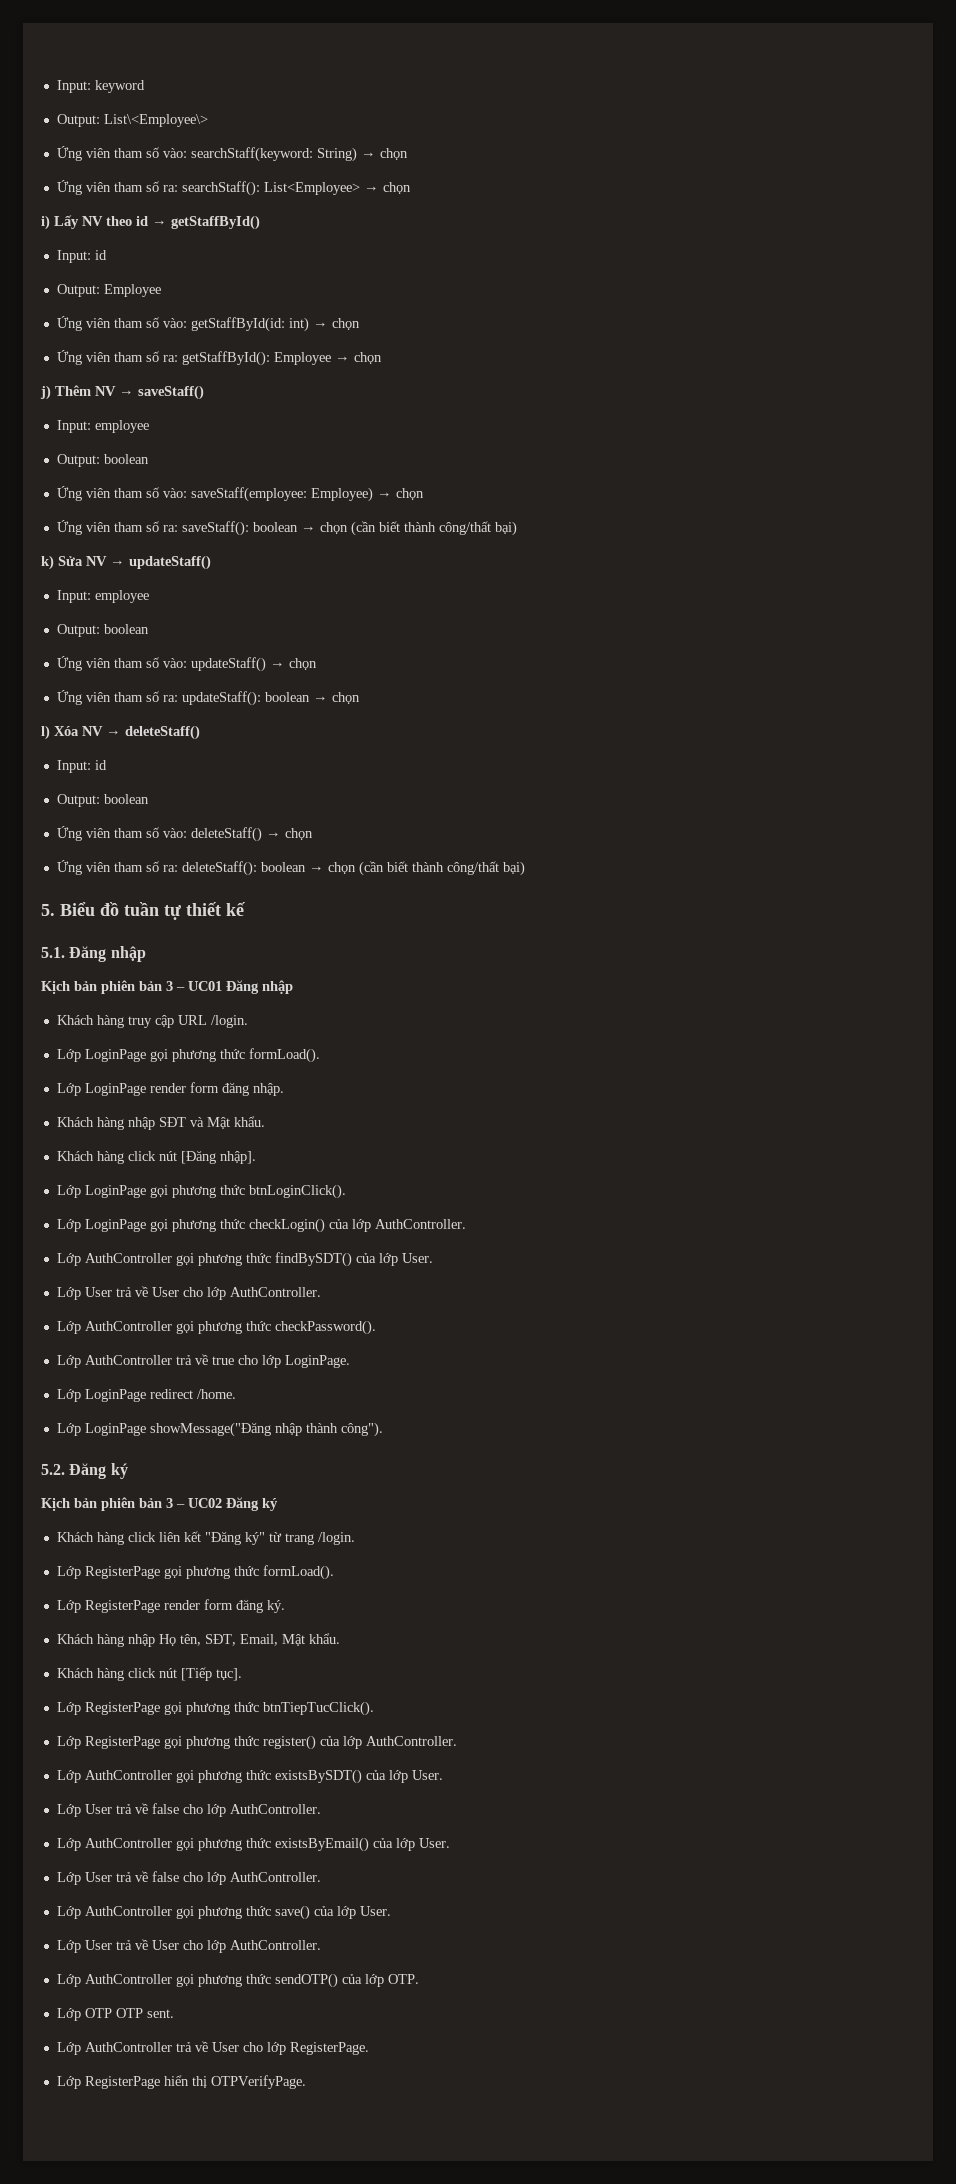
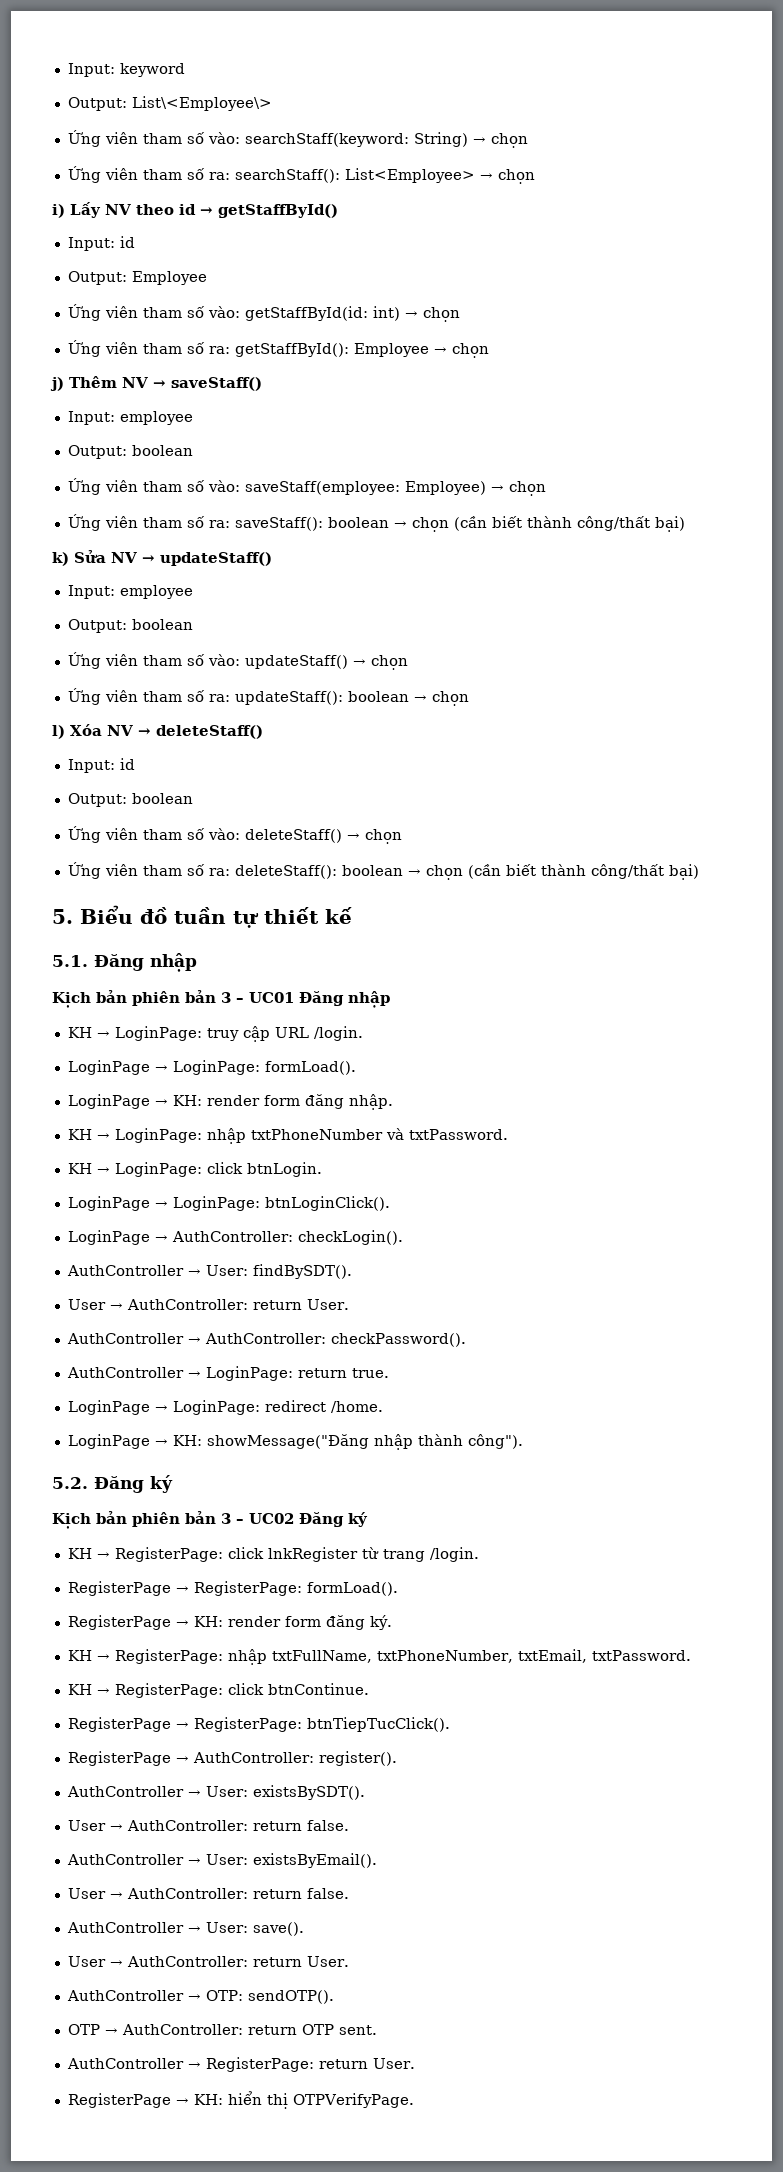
- Khách hàng truy cập URL /login.
+ KH → LoginPage: truy cập URL /login.
- Lớp LoginPage gọi phương thức formLoad().
- Lớp LoginPage render form đăng nhập.
- Khách hàng nhập SĐT và Mật khẩu.
- Khách hàng click nút [Đăng nhập].
- Lớp LoginPage gọi phương thức btnLoginClick().
- Lớp LoginPage gọi phương thức checkLogin() của lớp AuthController.
- Lớp AuthController gọi phương thức findBySDT() của lớp User.
- Lớp User trả về User cho lớp AuthController.
- Lớp AuthController gọi phương thức checkPassword().
- Lớp AuthController trả về true cho lớp LoginPage.
- Lớp LoginPage redirect /home.
+ LoginPage → LoginPage: formLoad().
+ LoginPage → KH: render form đăng nhập.
+ KH → LoginPage: nhập txtPhoneNumber và txtPassword.
+ KH → LoginPage: click btnLogin.
+ LoginPage → LoginPage: btnLoginClick().
+ LoginPage → AuthController: checkLogin().
+ AuthController → User: findBySDT().
+ User → AuthController: return User.
+ AuthController → AuthController: checkPassword().
+ AuthController → LoginPage: return true.
+ LoginPage → LoginPage: redirect /home.
- Lớp LoginPage showMessage("Đăng nhập thành công").
+ LoginPage → KH: showMessage("Đăng nhập thành công").
- Khách hàng click liên kết "Đăng ký" từ trang /login.
- Lớp RegisterPage gọi phương thức formLoad().
- Lớp RegisterPage render form đăng ký.
- Khách hàng nhập Họ tên, SĐT, Email, Mật khẩu.
- Khách hàng click nút [Tiếp tục].
- Lớp RegisterPage gọi phương thức btnTiepTucClick().
- Lớp RegisterPage gọi phương thức register() của lớp AuthController.
- Lớp AuthController gọi phương thức existsBySDT() của lớp User.
- Lớp User trả về false cho lớp AuthController.
- Lớp AuthController gọi phương thức existsByEmail() của lớp User.
- Lớp User trả về false cho lớp AuthController.
- Lớp AuthController gọi phương thức save() của lớp User.
- Lớp User trả về User cho lớp AuthController.
- Lớp AuthController gọi phương thức sendOTP() của lớp OTP.
- Lớp OTP OTP sent.
- Lớp AuthController trả về User cho lớp RegisterPage.
- Lớp RegisterPage hiển thị OTPVerifyPage.
+ KH → RegisterPage: click lnkRegister từ trang /login.
+ RegisterPage → RegisterPage: formLoad().
+ RegisterPage → KH: render form đăng ký.
+ KH → RegisterPage: nhập txtFullName, txtPhoneNumber, txtEmail, txtPassword.
+ KH → RegisterPage: click btnContinue.
+ RegisterPage → RegisterPage: btnTiepTucClick().
+ RegisterPage → AuthController: register().
+ AuthController → User: existsBySDT().
+ User → AuthController: return false.
+ AuthController → User: existsByEmail().
+ User → AuthController: return false.
+ AuthController → User: save().
+ User → AuthController: return User.
+ AuthController → OTP: sendOTP().
+ OTP → AuthController: return OTP sent.
+ AuthController → RegisterPage: return User.
+ RegisterPage → KH: hiển thị OTPVerifyPage.

